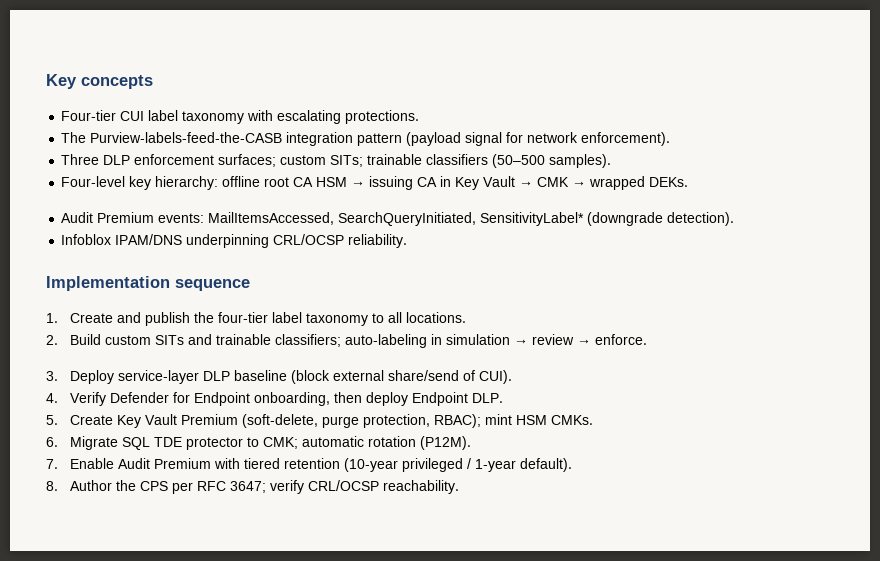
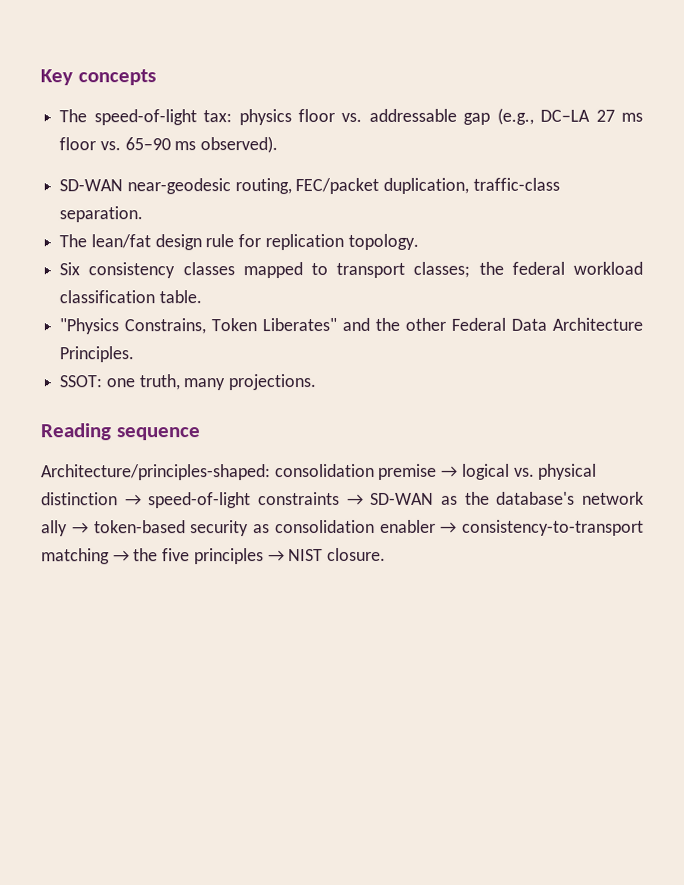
- Four-tier CUI label taxonomy with escalating protections.
- The Purview-labels-feed-the-CASB integration pattern (payload signal for network enforcement).
- Three DLP enforcement surfaces; custom SITs; trainable classifiers (50–500 samples).
- Four-level key hierarchy: offline root CA HSM → issuing CA in Key Vault → CMK → wrapped DEKs.
- Audit Premium events: MailItemsAccessed, SearchQueryInitiated, SensitivityLabel* (downgrade detection).
- Infoblox IPAM/DNS underpinning CRL/OCSP reliability.
- Implementation sequence
- 1. Create and publish the four-tier label taxonomy to all locations.
- 2. Build custom SITs and trainable classifiers; auto-labeling in simulation → review → enforce.
- 3. Deploy service-layer DLP baseline (block external share/send of CUI).
- 4. Verify Defender for Endpoint onboarding, then deploy Endpoint DLP.
- 5. Create Key Vault Premium (soft-delete, purge protection, RBAC); mint HSM CMKs.
- 6. Migrate SQL TDE protector to CMK; automatic rotation (P12M).
- 7. Enable Audit Premium with tiered retention (10-year privileged / 1-year default).
- 8. Author the CPS per RFC 3647; verify CRL/OCSP reachability.
+ The speed-of-light tax: physics floor vs. addressable gap (e.g., DC–LA 27 ms floor vs. 65–90 ms observed).
+ SD-WAN near-geodesic routing, FEC/packet duplication, traffic-class separation.
+ The lean/fat design rule for replication topology.
+ Six consistency classes mapped to transport classes; the federal workload classification table.
+ "Physics Constrains, Token Liberates" and the other Federal Data Architecture Principles.
+ SSOT: one truth, many projections.
+ Reading sequence
+ Architecture/principles-shaped: consolidation premise → logical vs. physical distinction → speed-of-light constraints → SD-WAN as the database's network ally → token-based security as consolidation enabler → consistency-to-transport matching → the five principles → NIST closure.

